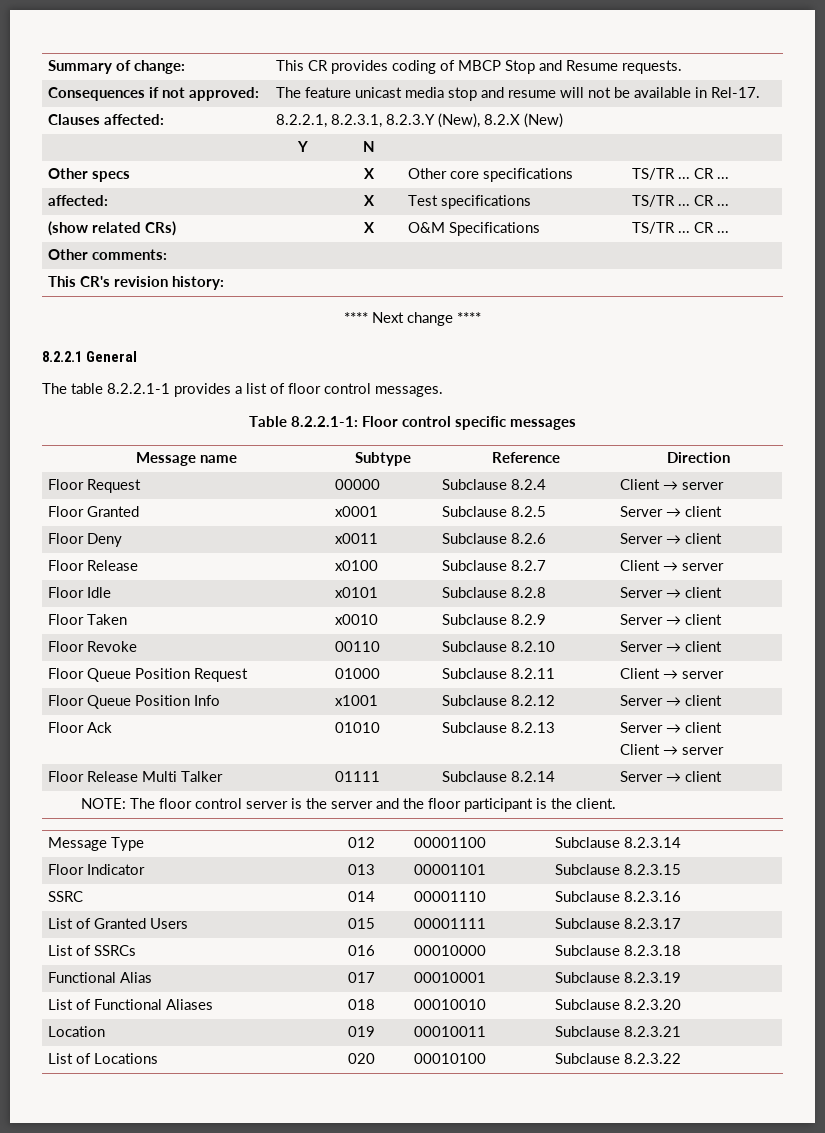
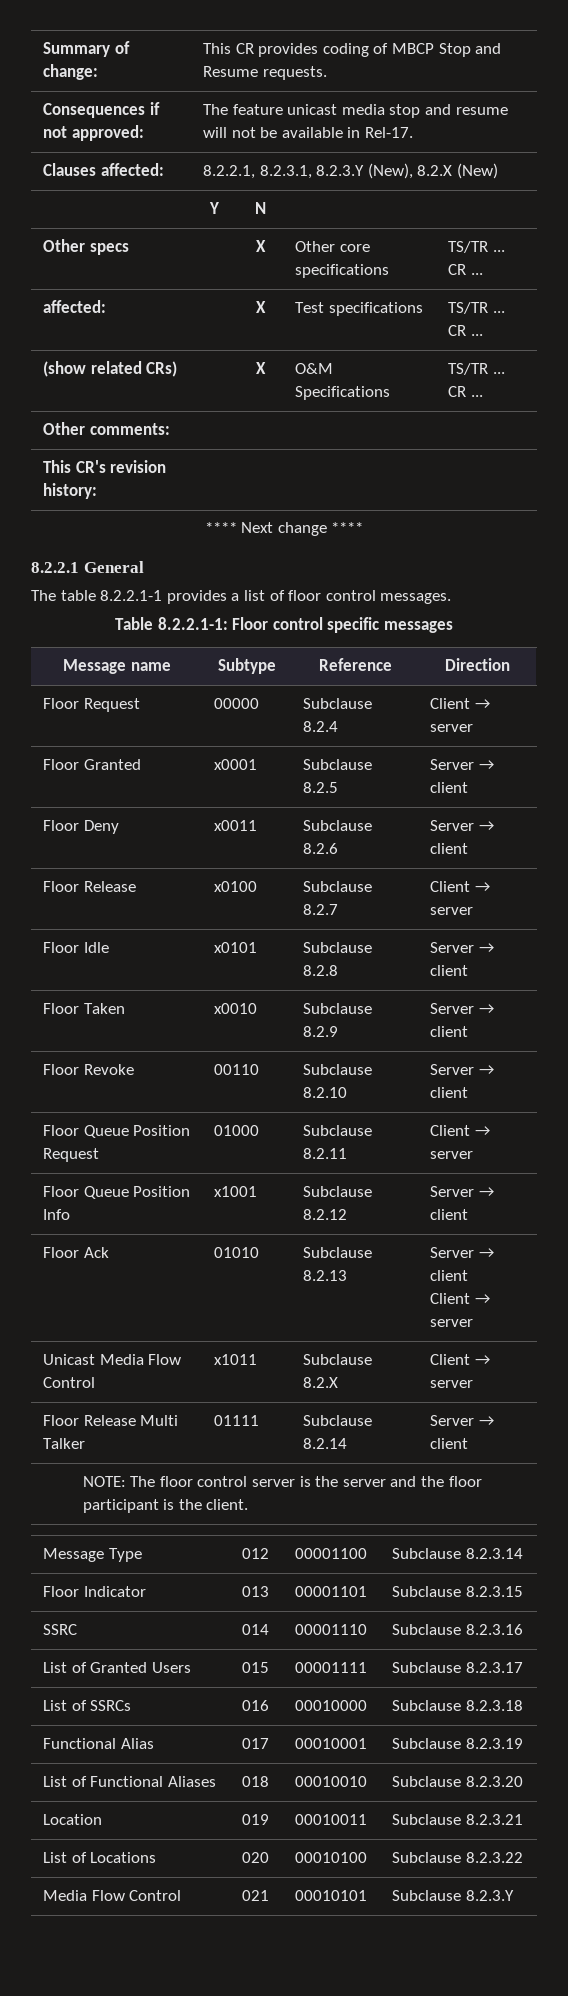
+ Unicast Media Flow Control | x1011 | Subclause 8.2.X | Client → server
+ Media Flow Control | 021 | 00010101 | Subclause 8.2.3.Y

